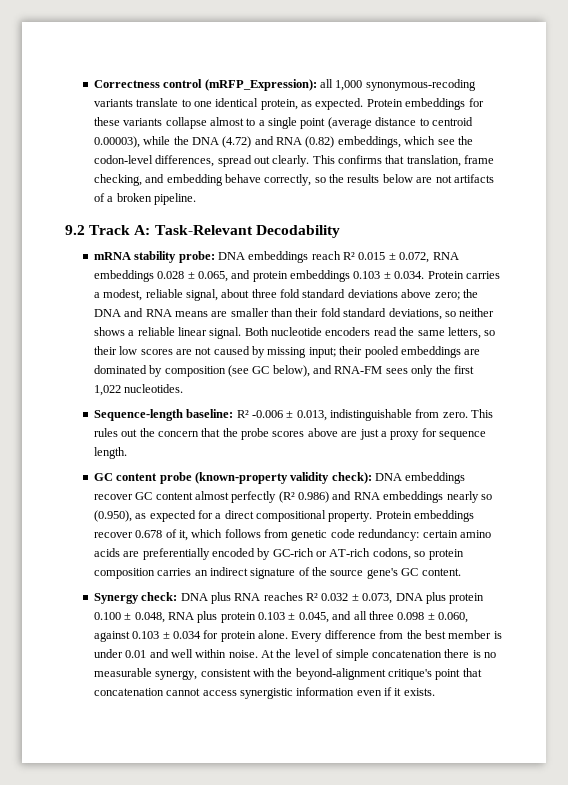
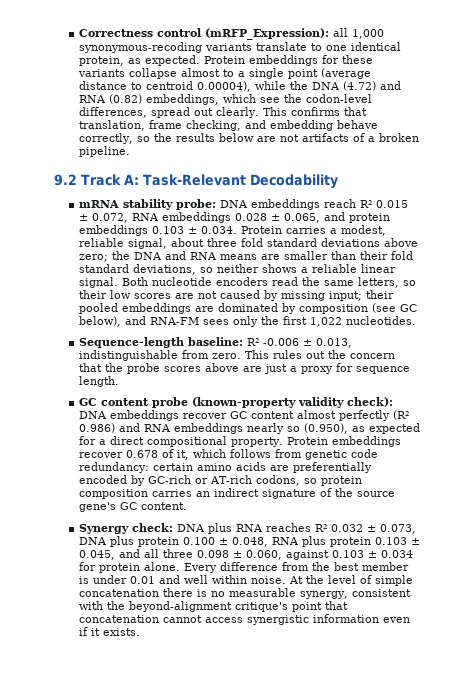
- Protein embeddings for these variants collapse almost to a single point (average distance to centroid 0.00003), while the DNA (4.72) and RNA (0.82) embeddings, which see the codon-level differences, spread out clearly.
+ Protein embeddings for these variants collapse almost to a single point (average distance to centroid 0.00004), while the DNA (4.72) and RNA (0.82) embeddings, which see the codon-level differences, spread out clearly.

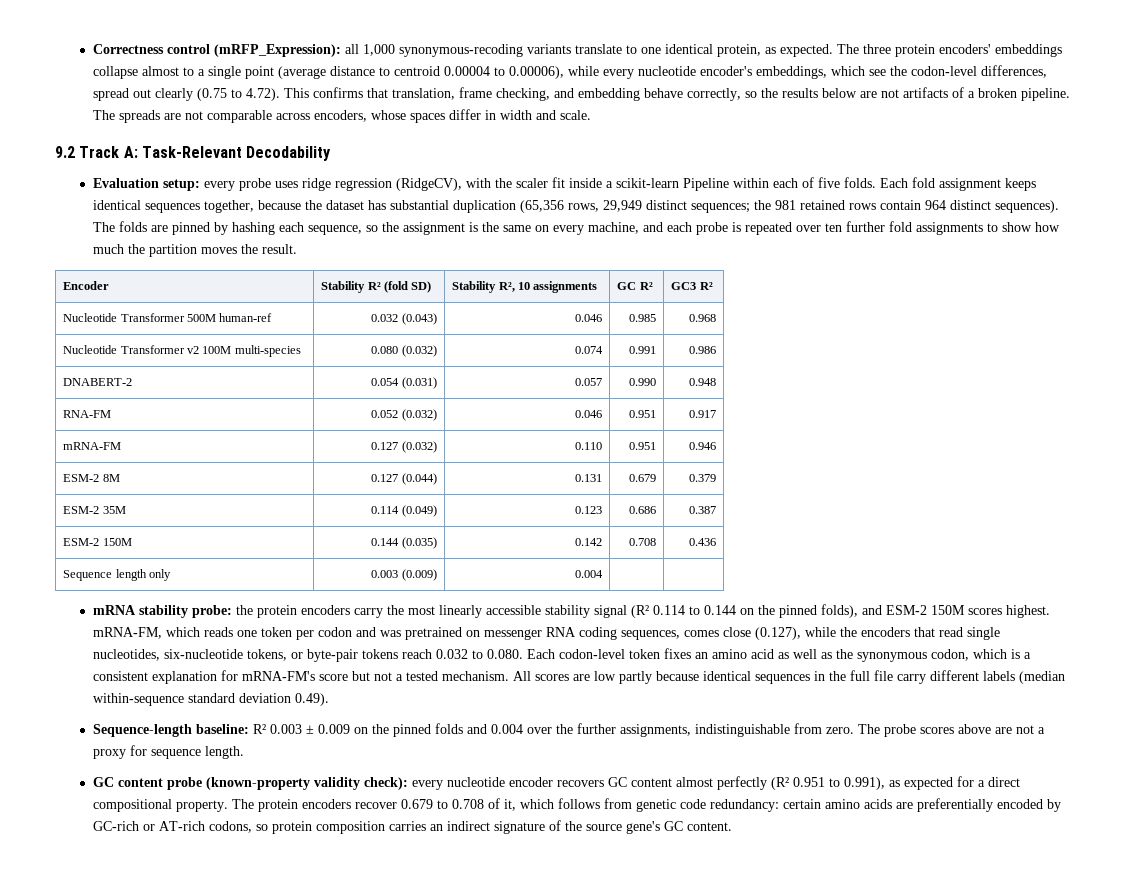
- Protein embeddings for these variants collapse almost to a single point (average distance to centroid 0.00004), while the DNA (4.72) and RNA (0.82) embeddings, which see the codon-level differences, spread out clearly. This confirms that translation, frame checking, and embedding behave correctly, so the results below are not artifacts of a broken pipeline.
+ The three protein encoders' embeddings collapse almost to a single point (average distance to centroid 0.00004 to 0.00006), while every nucleotide encoder's embeddings, which see the codon-level differences, spread out clearly (0.75 to 4.72). This confirms that translation, frame checking, and embedding behave correctly, so the results below are not artifacts of a broken pipeline. The spreads are not comparable across encoders, whose spaces differ in width and scale.
- mRNA stability probe: DNA embeddings reach R² 0.015 ± 0.072, RNA embeddings 0.028 ± 0.065, and protein embeddings 0.103 ± 0.034. Protein carries a modest, reliable signal, about three fold standard deviations above zero; the DNA and RNA means are smaller than their fold standard deviations, so neither shows a reliable linear signal. Both nucleotide encoders read the same letters, so their low scores are not caused by missing input; their pooled embeddings are dominated by composition (see GC below), and RNA-FM sees only the first 1,022 nucleotides.
- Sequence-length baseline: R² -0.006 ± 0.013, indistinguishable from zero. This rules out the concern that the probe scores above are just a proxy for sequence length.
+ Evaluation setup: every probe uses ridge regression (RidgeCV), with the scaler fit inside a scikit-learn Pipeline within each of five folds. Each fold assignment keeps identical sequences together, because the dataset has substantial duplication (65,356 rows, 29,949 distinct sequences; the 981 retained rows contain 964 distinct sequences). The folds are pinned by hashing each sequence, so the assignment is the same on every machine, and each probe is repeated over ten further fold assignments to show how much the partition moves the result.
+ Encoder | Stability R² (fold SD) | Stability R², 10 assignments | GC R² | GC3 R²
+ Nucleotide Transformer 500M human-ref | 0.032 (0.043) | 0.046 | 0.985 | 0.968
+ Nucleotide Transformer v2 100M multi-species | 0.080 (0.032) | 0.074 | 0.991 | 0.986
+ DNABERT-2 | 0.054 (0.031) | 0.057 | 0.990 | 0.948
+ RNA-FM | 0.052 (0.032) | 0.046 | 0.951 | 0.917
+ mRNA-FM | 0.127 (0.032) | 0.110 | 0.951 | 0.946
+ ESM-2 8M | 0.127 (0.044) | 0.131 | 0.679 | 0.379
+ ESM-2 35M | 0.114 (0.049) | 0.123 | 0.686 | 0.387
+ ESM-2 150M | 0.144 (0.035) | 0.142 | 0.708 | 0.436
+ Sequence length only | 0.003 (0.009) | 0.004 | |
+ mRNA stability probe: the protein encoders carry the most linearly accessible stability signal (R² 0.114 to 0.144 on the pinned folds), and ESM-2 150M scores highest. mRNA-FM, which reads one token per codon and was pretrained on messenger RNA coding sequences, comes close (0.127), while the encoders that read single nucleotides, six-nucleotide tokens, or byte-pair tokens reach 0.032 to 0.080. Each codon-level token fixes an amino acid as well as the synonymous codon, which is a consistent explanation for mRNA-FM's score but not a tested mechanism. All scores are low partly because identical sequences in the full file carry different labels (median within-sequence standard deviation 0.49).
+ Sequence-length baseline: R² 0.003 ± 0.009 on the pinned folds and 0.004 over the further assignments, indistinguishable from zero. The probe scores above are not a proxy for sequence length.
- GC content probe (known-property validity check): DNA embeddings recover GC content almost perfectly (R² 0.986) and RNA embeddings nearly so (0.950), as expected for a direct compositional property.
+ GC content probe (known-property validity check): every nucleotide encoder recovers GC content almost perfectly (R² 0.951 to 0.991), as expected for a direct compositional property.
- Protein embeddings recover 0.678 of it, which follows from genetic code redundancy: certain amino acids are preferentially encoded by GC-rich or AT-rich codons, so protein composition carries an indirect signature of the source gene's GC content.
+ The protein encoders recover 0.679 to 0.708 of it, which follows from genetic code redundancy: certain amino acids are preferentially encoded by GC-rich or AT-rich codons, so protein composition carries an indirect signature of the source gene's GC content.
- Synergy check: DNA plus RNA reaches R² 0.032 ± 0.073, DNA plus protein 0.100 ± 0.048, RNA plus protein 0.103 ± 0.045, and all three 0.098 ± 0.060, against 0.103 ± 0.034 for protein alone. Every difference from the best member is under 0.01 and well within noise. At the level of simple concatenation there is no measurable synergy, consistent with the beyond-alignment critique's point that concatenation cannot access synergistic information even if it exists.

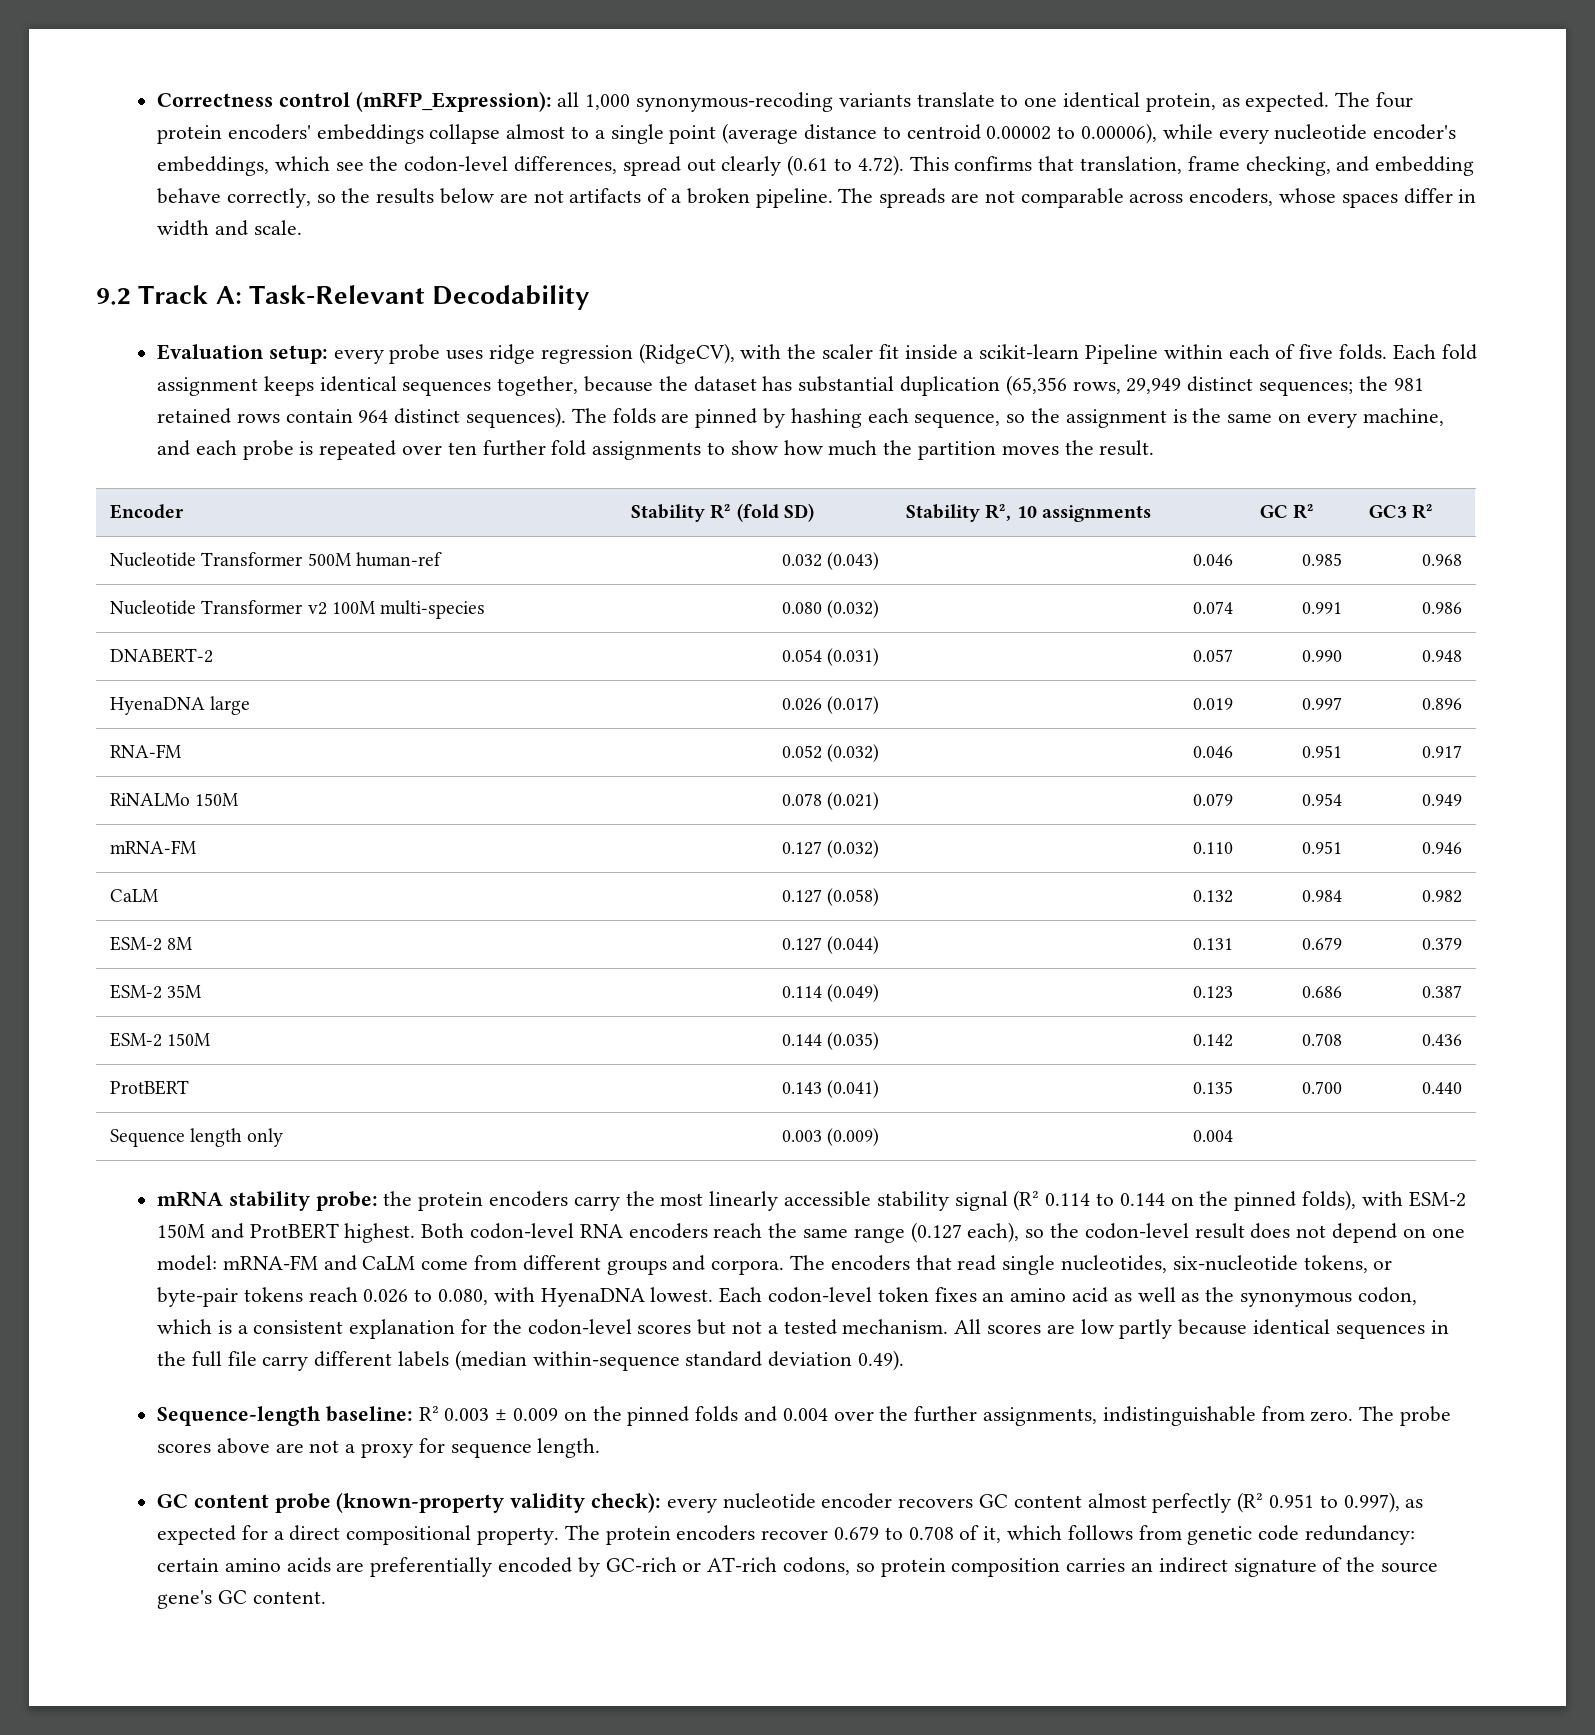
- The three protein encoders' embeddings collapse almost to a single point (average distance to centroid 0.00004 to 0.00006), while every nucleotide encoder's embeddings, which see the codon-level differences, spread out clearly (0.75 to 4.72). This confirms that translation, frame checking, and embedding behave correctly, so the results below are not artifacts of a broken pipeline.
+ The four protein encoders' embeddings collapse almost to a single point (average distance to centroid 0.00002 to 0.00006), while every nucleotide encoder's embeddings, which see the codon-level differences, spread out clearly (0.61 to 4.72). This confirms that translation, frame checking, and embedding behave correctly, so the results below are not artifacts of a broken pipeline.
+ HyenaDNA large | 0.026 (0.017) | 0.019 | 0.997 | 0.896
+ RiNALMo 150M | 0.078 (0.021) | 0.079 | 0.954 | 0.949
+ CaLM | 0.127 (0.058) | 0.132 | 0.984 | 0.982
+ ProtBERT | 0.143 (0.041) | 0.135 | 0.700 | 0.440
- mRNA stability probe: the protein encoders carry the most linearly accessible stability signal (R² 0.114 to 0.144 on the pinned folds), and ESM-2 150M scores highest. mRNA-FM, which reads one token per codon and was pretrained on messenger RNA coding sequences, comes close (0.127), while the encoders that read single nucleotides, six-nucleotide tokens, or byte-pair tokens reach 0.032 to 0.080. Each codon-level token fixes an amino acid as well as the synonymous codon, which is a consistent explanation for mRNA-FM's score but not a tested mechanism.
+ mRNA stability probe: the protein encoders carry the most linearly accessible stability signal (R² 0.114 to 0.144 on the pinned folds), with ESM-2 150M and ProtBERT highest. Both codon-level RNA encoders reach the same range (0.127 each), so the codon-level result does not depend on one model: mRNA-FM and CaLM come from different groups and corpora. The encoders that read single nucleotides, six-nucleotide tokens, or byte-pair tokens reach 0.026 to 0.080, with HyenaDNA lowest. Each codon-level token fixes an amino acid as well as the synonymous codon, which is a consistent explanation for the codon-level scores but not a tested mechanism.
- GC content probe (known-property validity check): every nucleotide encoder recovers GC content almost perfectly (R² 0.951 to 0.991), as expected for a direct compositional property.
+ GC content probe (known-property validity check): every nucleotide encoder recovers GC content almost perfectly (R² 0.951 to 0.997), as expected for a direct compositional property.

